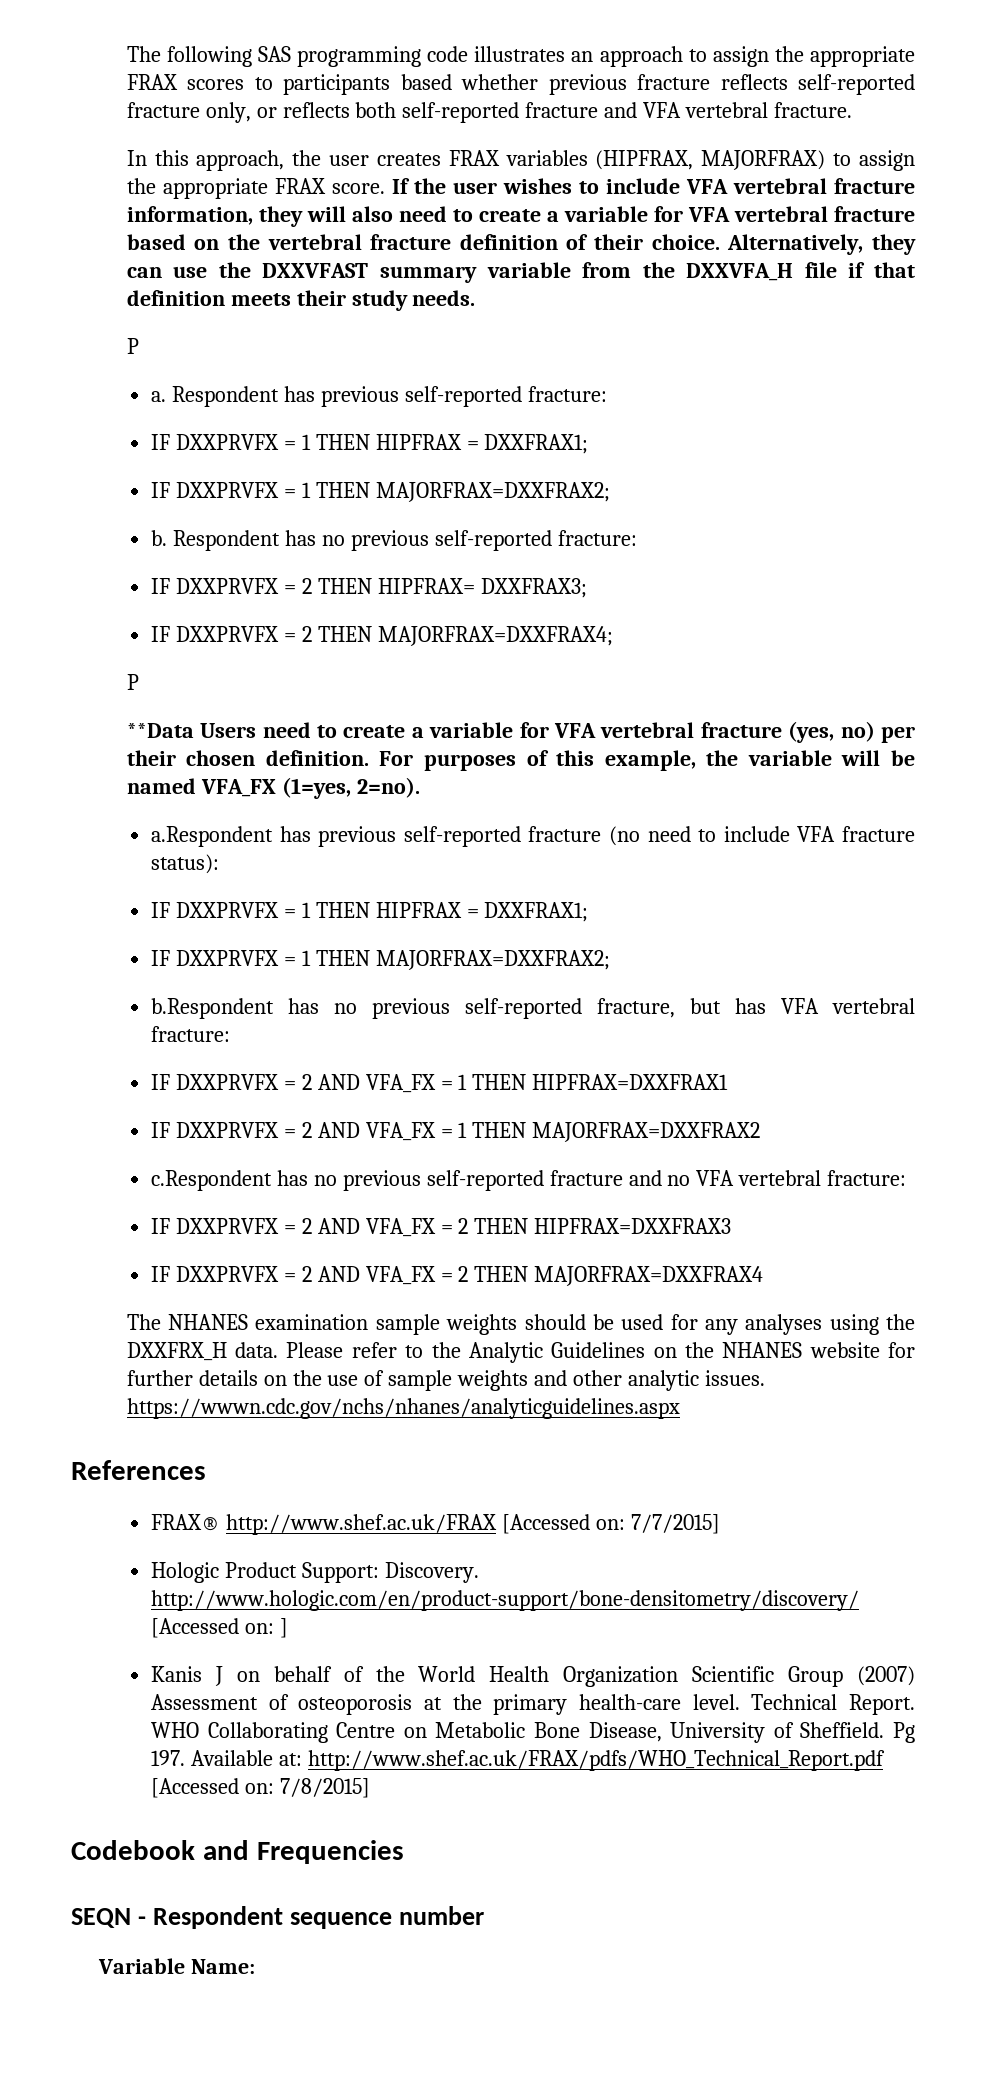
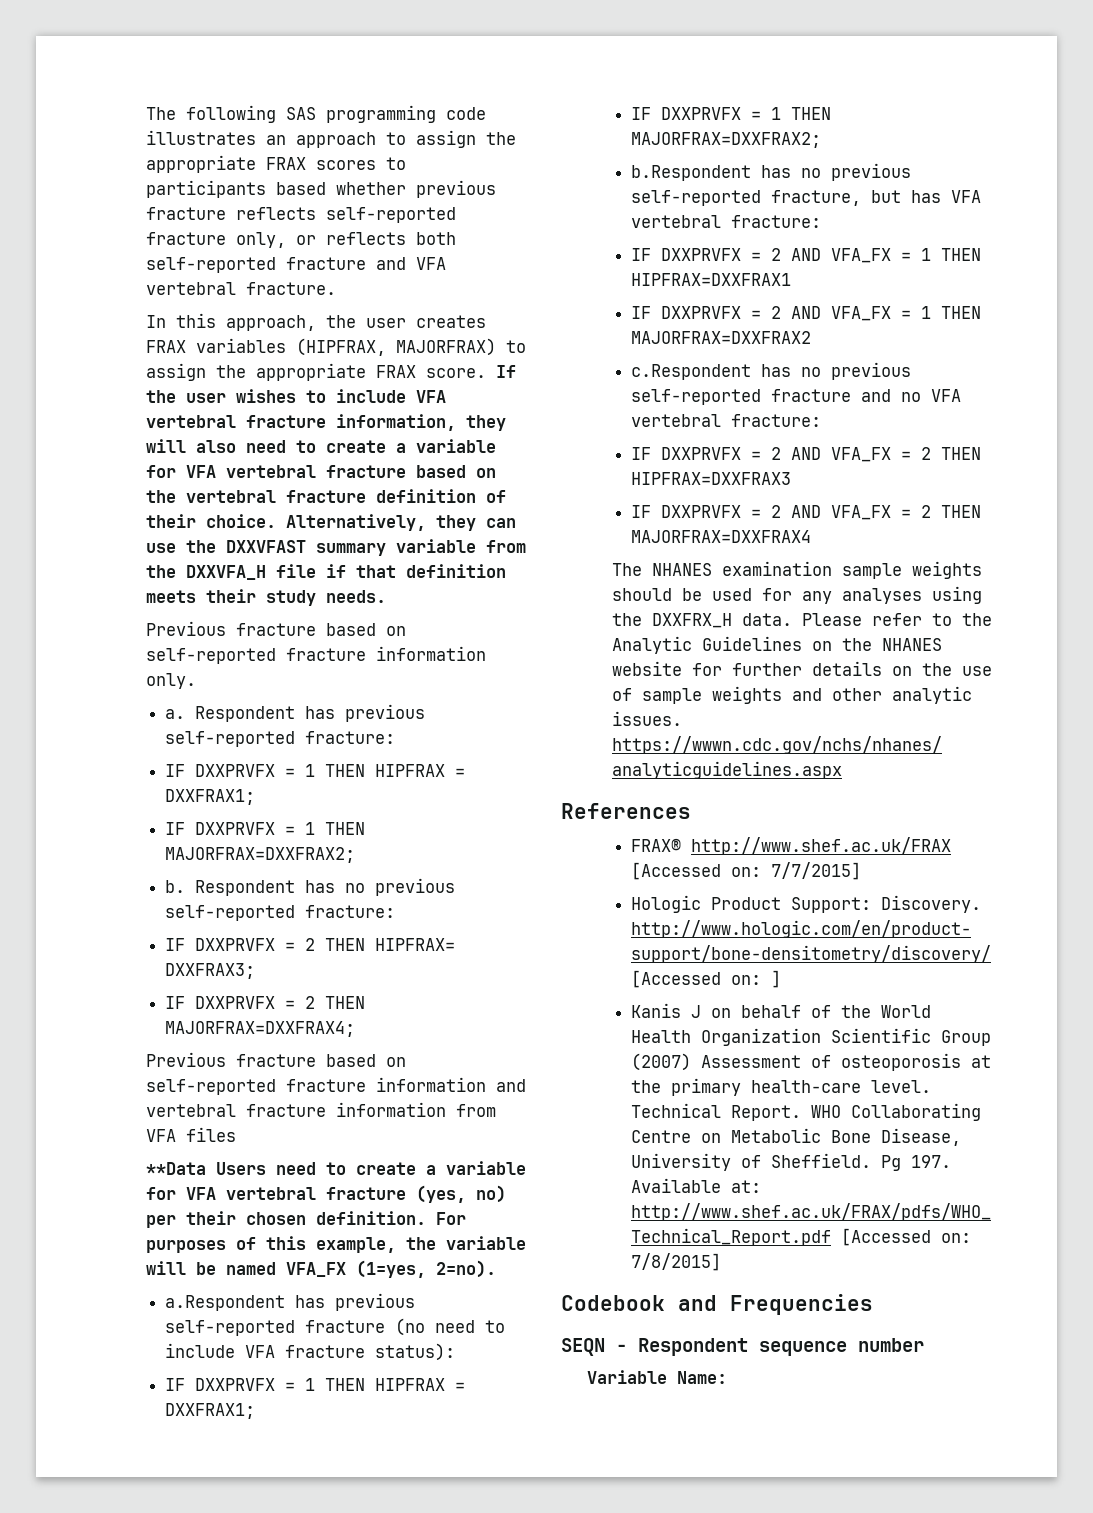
  Alternatively, they can use the DXXVFAST summary variable from the DXXVFA_H file if that definition meets their study needs.
- P
+ Previous fracture based on self-reported fracture information only.
  IF DXXPRVFX = 2 THEN MAJORFRAX=DXXFRAX4;
- P
+ Previous fracture based on self-reported fracture information and vertebral fracture information from VFA files

